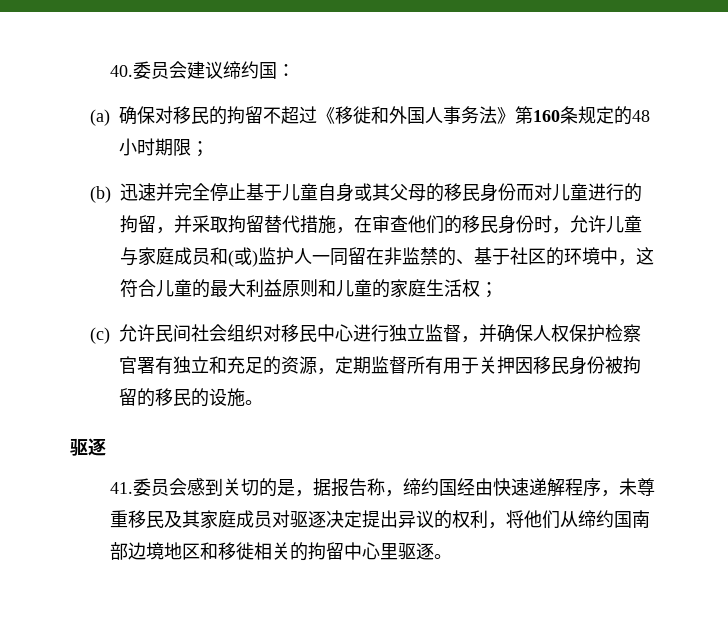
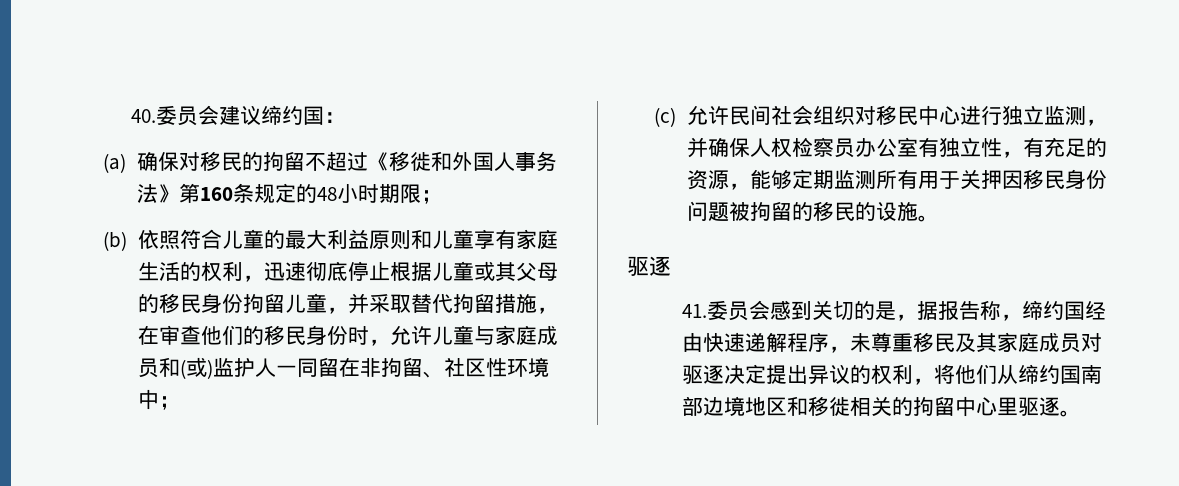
- (b)迅速并完全停止基于儿童自身或其父母的移民身份而对儿童进行的拘留，并采取拘留替代措施，在审查他们的移民身份时，允许儿童与家庭成员和(或)监护人一同留在非监禁的、基于社区的环境中，这符合儿童的最大利益原则和儿童的家庭生活权；
+ (b)依照符合儿童的最大利益原则和儿童享有家庭生活的权利，迅速彻底停止根据儿童或其父母的移民身份拘留儿童，并采取替代拘留措施，在审查他们的移民身份时，允许儿童与家庭成员和(或)监护人一同留在非拘留、社区性环境中；
- (c)允许民间社会组织对移民中心进行独立监督，并确保人权保护检察官署有独立和充足的资源，定期监督所有用于关押因移民身份被拘留的移民的设施。
+ (c)允许民间社会组织对移民中心进行独立监测，并确保人权检察员办公室有独立性，有充足的资源，能够定期监测所有用于关押因移民身份问题被拘留的移民的设施。

